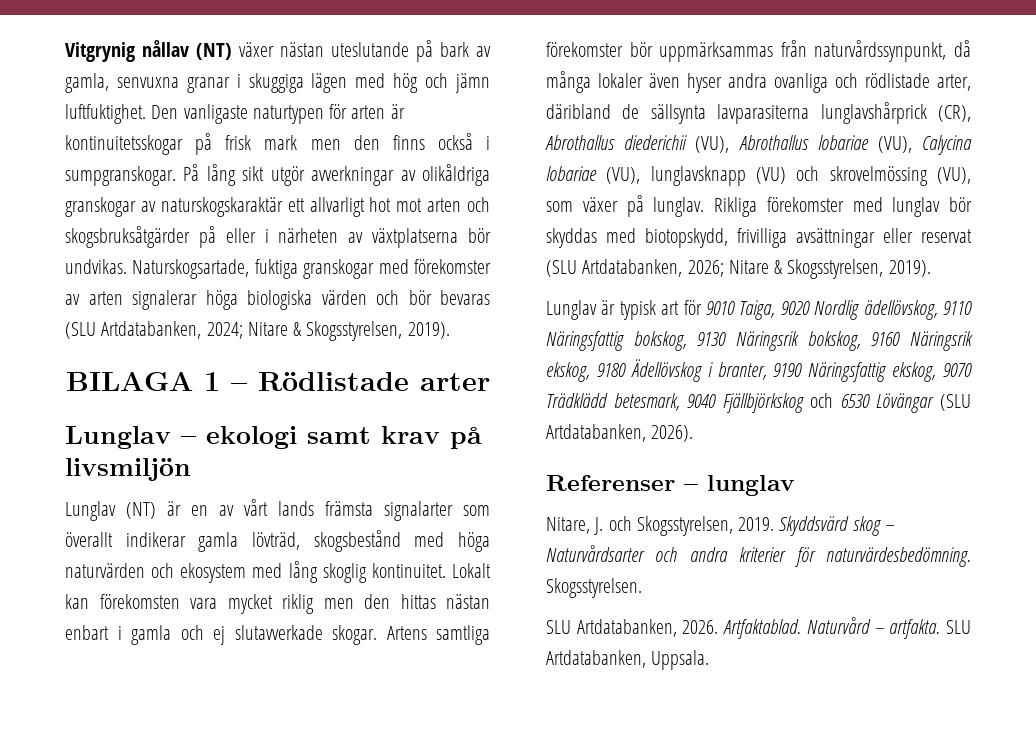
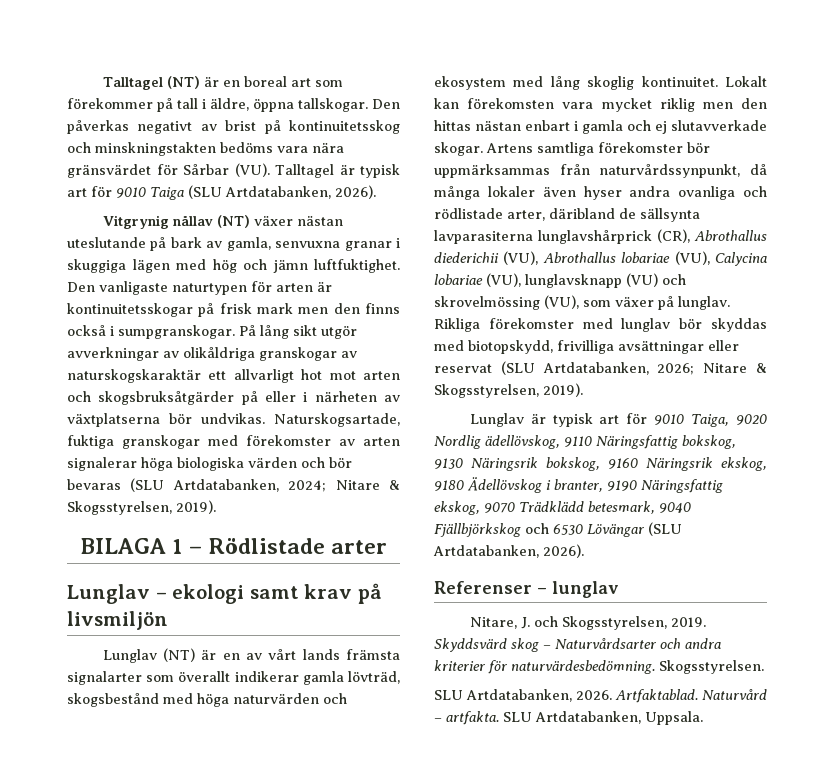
+ Talltagel (NT) är en boreal art som förekommer på tall i äldre, öppna tallskogar. Den påverkas negativt av brist på kontinuitetsskog och minskningstakten bedöms vara nära gränsvärdet för Sårbar (VU). Talltagel är typisk art för 9010 Taiga (SLU Artdatabanken, 2026).

